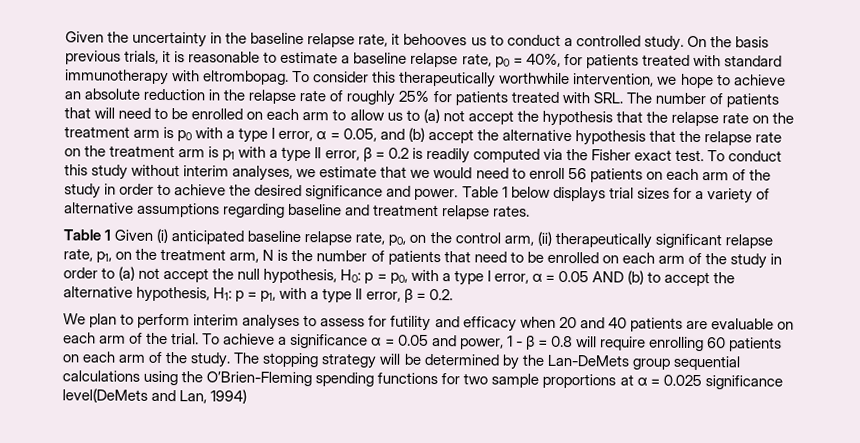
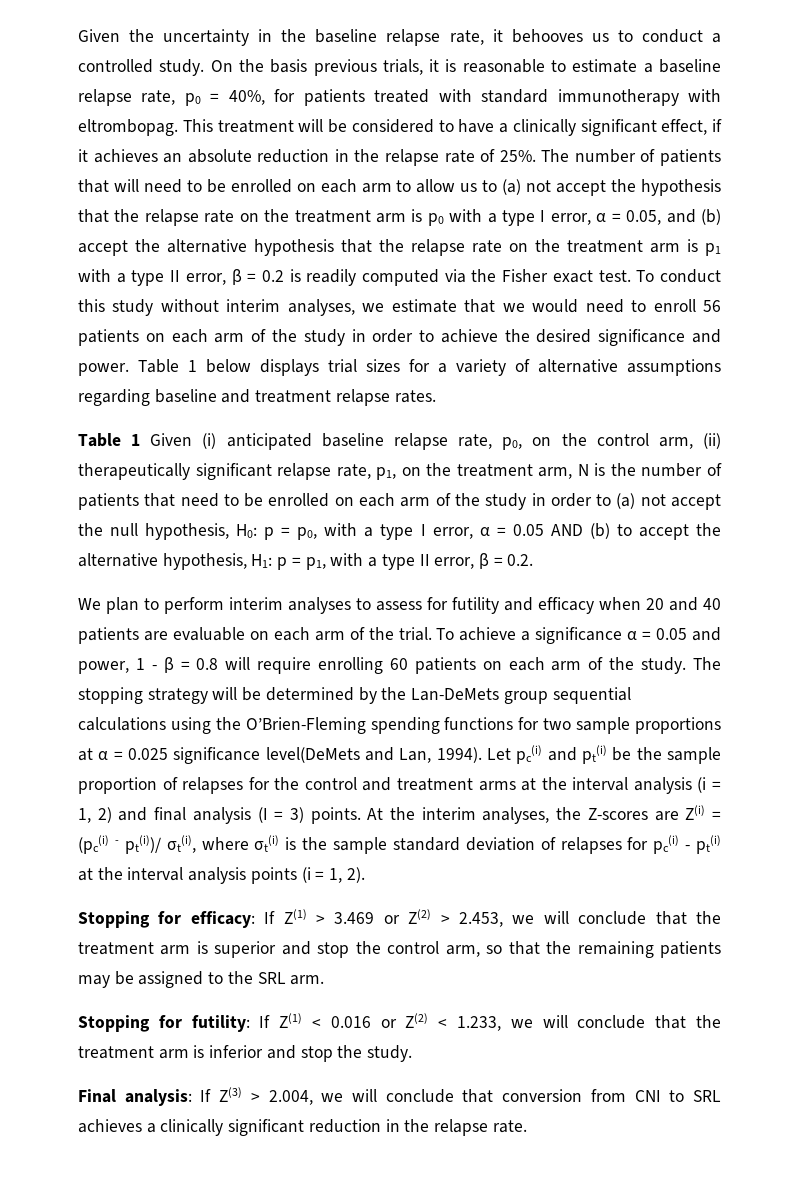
- To consider this therapeutically worthwhile intervention, we hope to achieve an absolute reduction in the relapse rate of roughly 25% for patients treated with SRL. The number of patients that will need to be enrolled on each arm to allow us to (a) not accept the hypothesis that the relapse rate on the treatment arm is p0 with a type I error, α = 0.05, and (b) accept the alternative hypothesis that the relapse rate on the treatment arm is p1 with a type II error, β = 0.2 is readily computed via the Fisher exact test.
+ This treatment will be considered to have a clinically significant effect, if it achieves an absolute reduction in the relapse rate of 25%. The number of patients that will need to be enrolled on each arm to allow us to (a) not accept the hypothesis that the relapse rate on the treatment arm is p0 with a type I error, α = 0.05, and (b) accept the alternative hypothesis that the relapse rate on the treatment arm is p1 with a type II error, β = 0.2 is readily computed via the Fisher exact test.
- The stopping strategy will be determined by the Lan-DeMets group sequential calculations using the O’Brien-Fleming spending functions for two sample proportions at α = 0.025 significance level(DeMets and Lan, 1994)
+ The stopping strategy will be determined by the Lan-DeMets group sequential calculations using the O’Brien-Fleming spending functions for two sample proportions at α = 0.025 significance level(DeMets and Lan, 1994). Let pc(i) and pt(i) be the sample proportion of relapses for the control and treatment arms at the interval analysis (i = 1, 2) and final analysis (I = 3) points. At the interim analyses, the Z-scores are Z(i) = (pc(i) - pt(i))/ σt(i), where σt(i) is the sample standard deviation of relapses for pc(i) - pt(i) at the interval analysis points (i = 1, 2).
+ Stopping for efficacy: If Z(1) > 3.469 or Z(2) > 2.453, we will conclude that the treatment arm is superior and stop the control arm, so that the remaining patients may be assigned to the SRL arm.
+ Stopping for futility: If Z(1) < 0.016 or Z(2) < 1.233, we will conclude that the treatment arm is inferior and stop the study.
+ Final analysis: If Z(3) > 2.004, we will conclude that conversion from CNI to SRL achieves a clinically significant reduction in the relapse rate.

